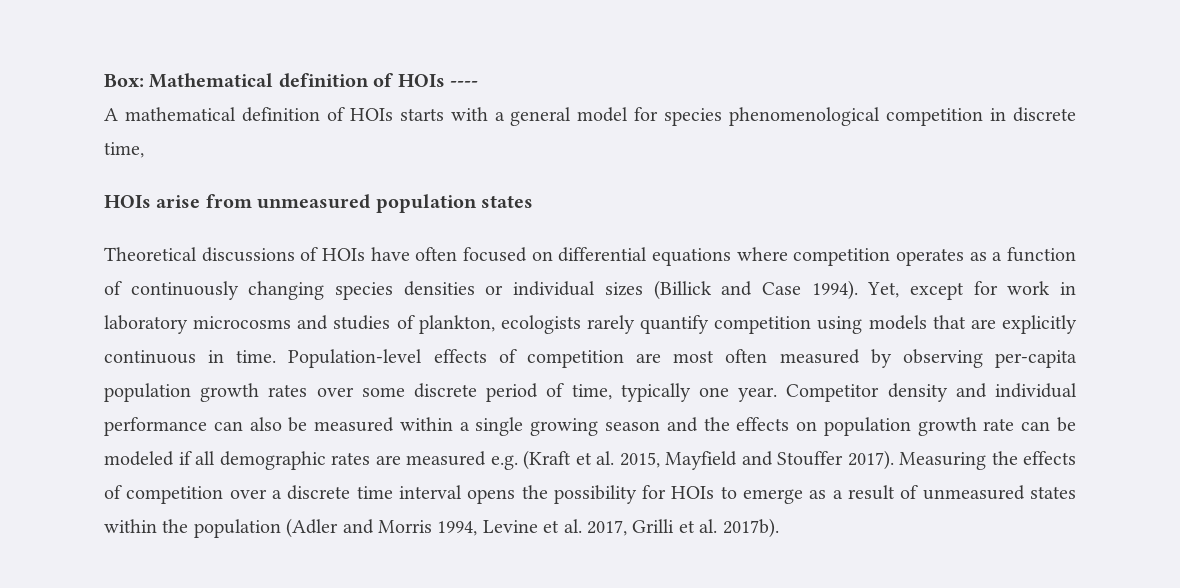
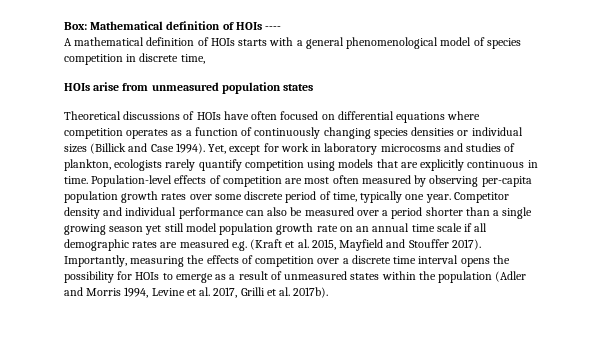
- A mathematical definition of HOIs starts with a general model for species phenomenological competition in discrete time,
+ A mathematical definition of HOIs starts with a general phenomenological model of species competition in discrete time,
- Competitor density and individual performance can also be measured within a single growing season and the effects on population growth rate can be modeled if all demographic rates are measured e.g. (Kraft et al. 2015, Mayfield and Stouffer 2017).
+ Competitor density and individual performance can also be measured over a period shorter than a single growing season yet still model population growth rate on an annual time scale if all demographic rates are measured e.g. (Kraft et al. 2015, Mayfield and Stouffer 2017).
- Measuring the effects of competition over a discrete time interval opens the possibility for HOIs to emerge as a result of unmeasured states within the population (Adler and Morris 1994, Levine et al. 2017, Grilli et al. 2017b).
+ Importantly, measuring the effects of competition over a discrete time interval opens the possibility for HOIs to emerge as a result of unmeasured states within the population (Adler and Morris 1994, Levine et al. 2017, Grilli et al. 2017b).

